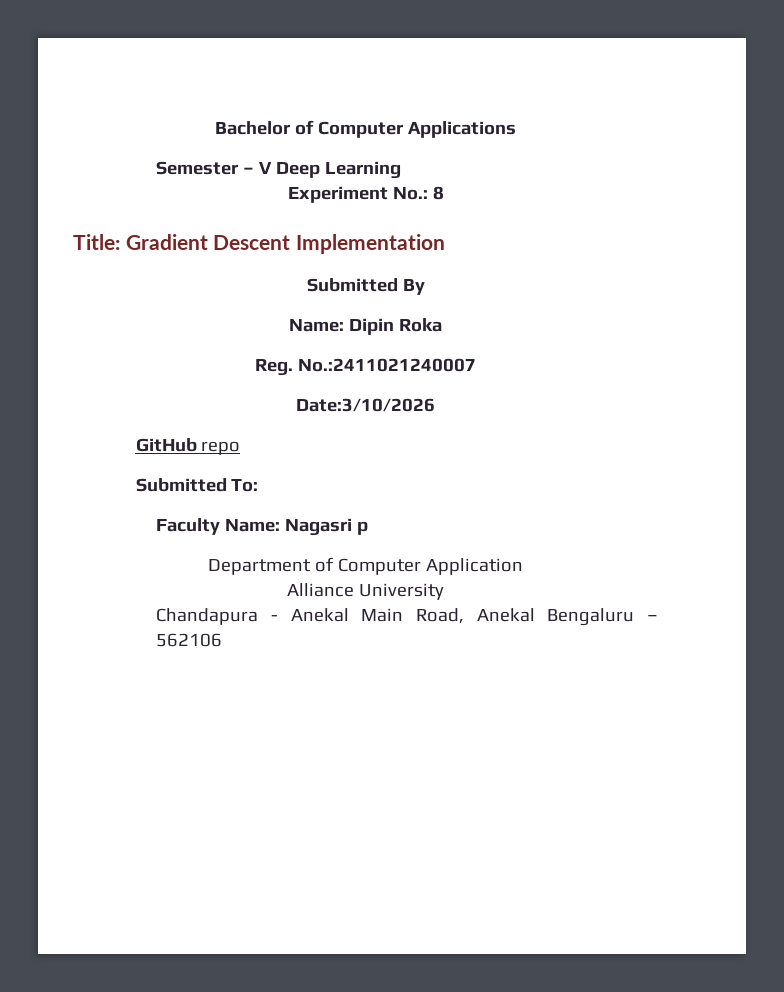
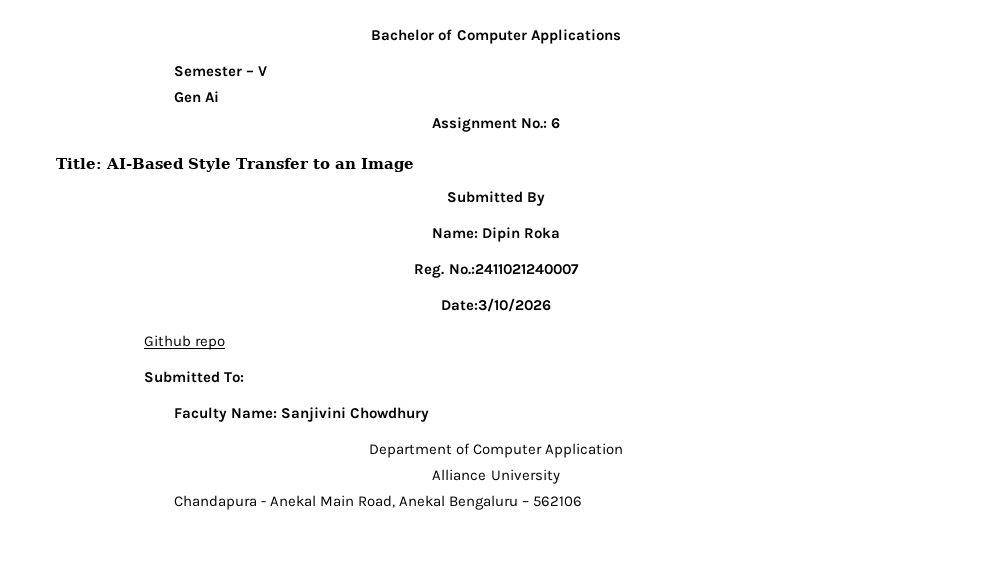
- Semester – V Deep Learning
- Experiment No.: 8
- Title: Gradient Descent Implementation
+ Semester – V
+ Gen Ai
+ Assignment No.: 6
+ Title: AI-Based Style Transfer to an Image
- GitHub repo
+ Github repo
- Faculty Name: Nagasri p
+ Faculty Name: Sanjivini Chowdhury

